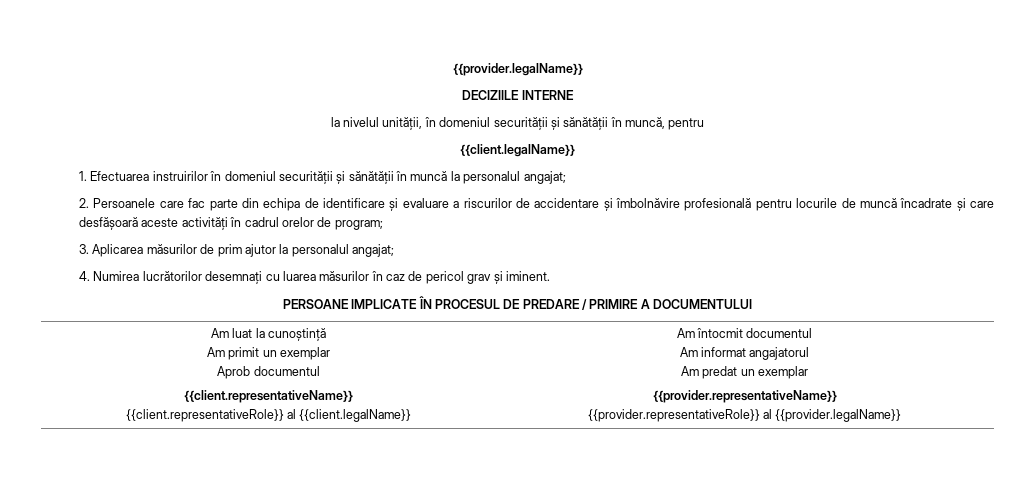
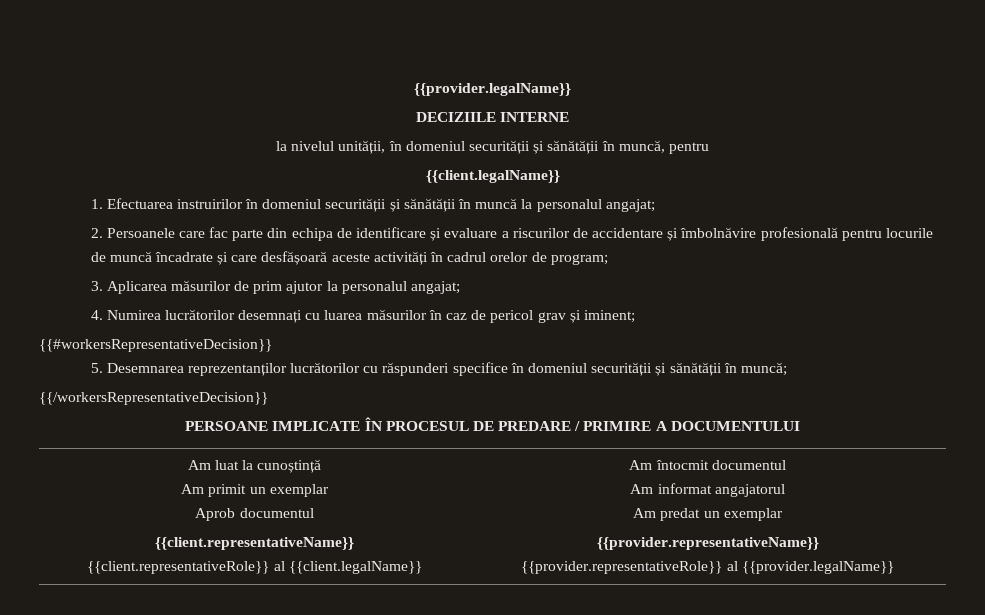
- 4. Numirea lucrătorilor desemnați cu luarea măsurilor în caz de pericol grav și iminent.
+ 4. Numirea lucrătorilor desemnați cu luarea măsurilor în caz de pericol grav și iminent;
+ {{#workersRepresentativeDecision}}
+ 5. Desemnarea reprezentanților lucrătorilor cu răspunderi specifice în domeniul securității și sănătății în muncă;
+ {{/workersRepresentativeDecision}}

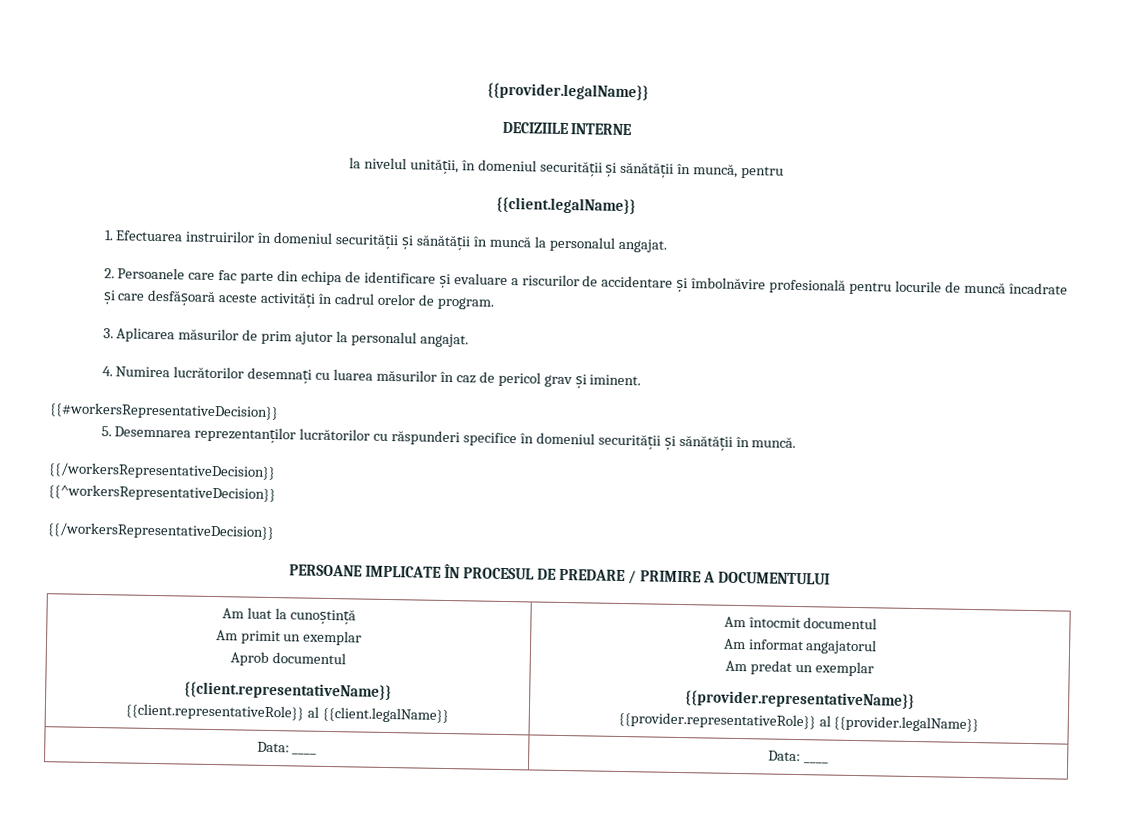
- 1. Efectuarea instruirilor în domeniul securității și sănătății în muncă la personalul angajat;
+ 1. Efectuarea instruirilor în domeniul securității și sănătății în muncă la personalul angajat.
- 2. Persoanele care fac parte din echipa de identificare și evaluare a riscurilor de accidentare și îmbolnăvire profesională pentru locurile de muncă încadrate și care desfășoară aceste activități în cadrul orelor de program;
+ 2. Persoanele care fac parte din echipa de identificare și evaluare a riscurilor de accidentare și îmbolnăvire profesională pentru locurile de muncă încadrate și care desfășoară aceste activități în cadrul orelor de program.
- 3. Aplicarea măsurilor de prim ajutor la personalul angajat;
+ 3. Aplicarea măsurilor de prim ajutor la personalul angajat.
- 4. Numirea lucrătorilor desemnați cu luarea măsurilor în caz de pericol grav și iminent;
+ 4. Numirea lucrătorilor desemnați cu luarea măsurilor în caz de pericol grav și iminent.
- 5. Desemnarea reprezentanților lucrătorilor cu răspunderi specifice în domeniul securității și sănătății în muncă;
+ 5. Desemnarea reprezentanților lucrătorilor cu răspunderi specifice în domeniul securității și sănătății în muncă.
+ {{/workersRepresentativeDecision}}
+ {{^workersRepresentativeDecision}}
+ Data: ____ | Data: ____

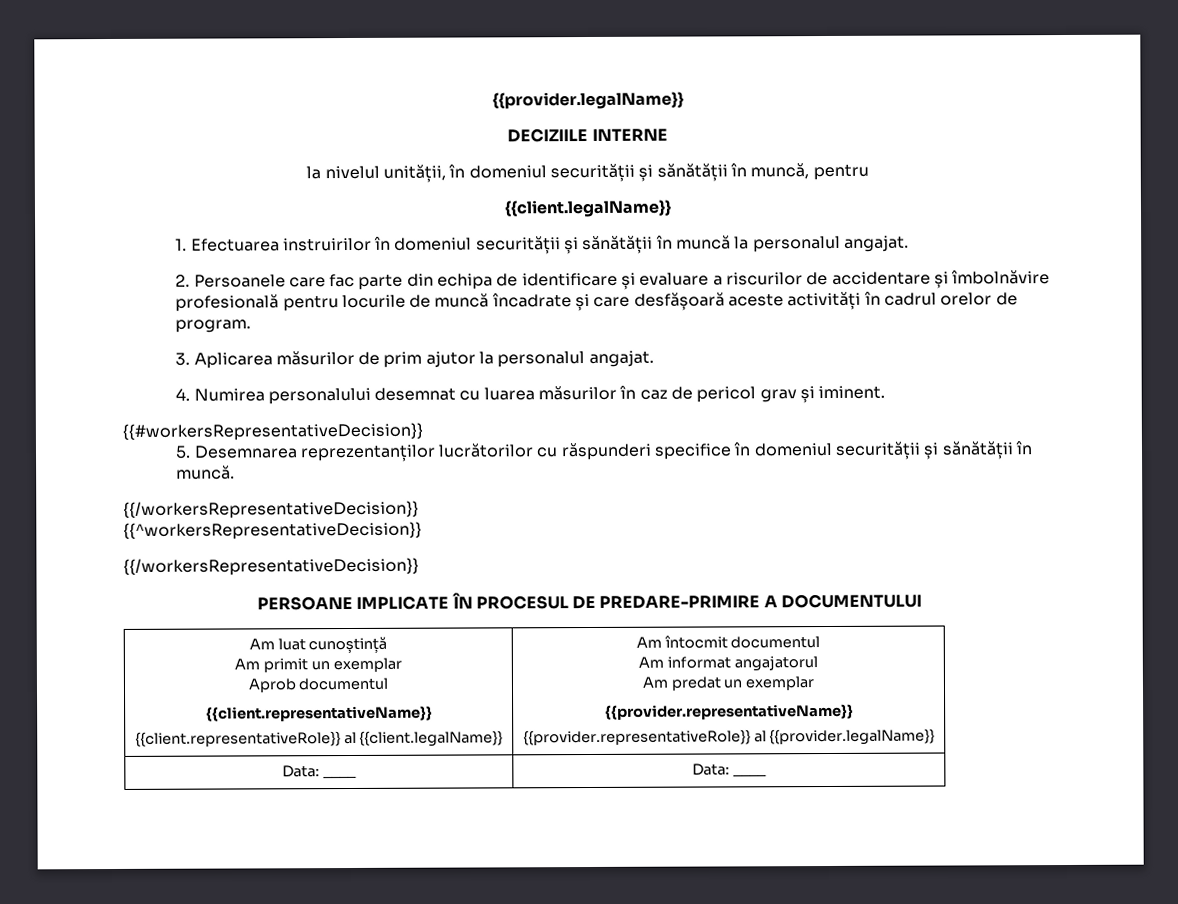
- 4. Numirea lucrătorilor desemnați cu luarea măsurilor în caz de pericol grav și iminent.
+ 4. Numirea personalului desemnat cu luarea măsurilor în caz de pericol grav și iminent.
- PERSOANE IMPLICATE ÎN PROCESUL DE PREDARE / PRIMIRE A DOCUMENTULUI
+ PERSOANE IMPLICATE ÎN PROCESUL DE PREDARE-PRIMIRE A DOCUMENTULUI
- Am luat la cunoștință
+ Am luat cunoștință

